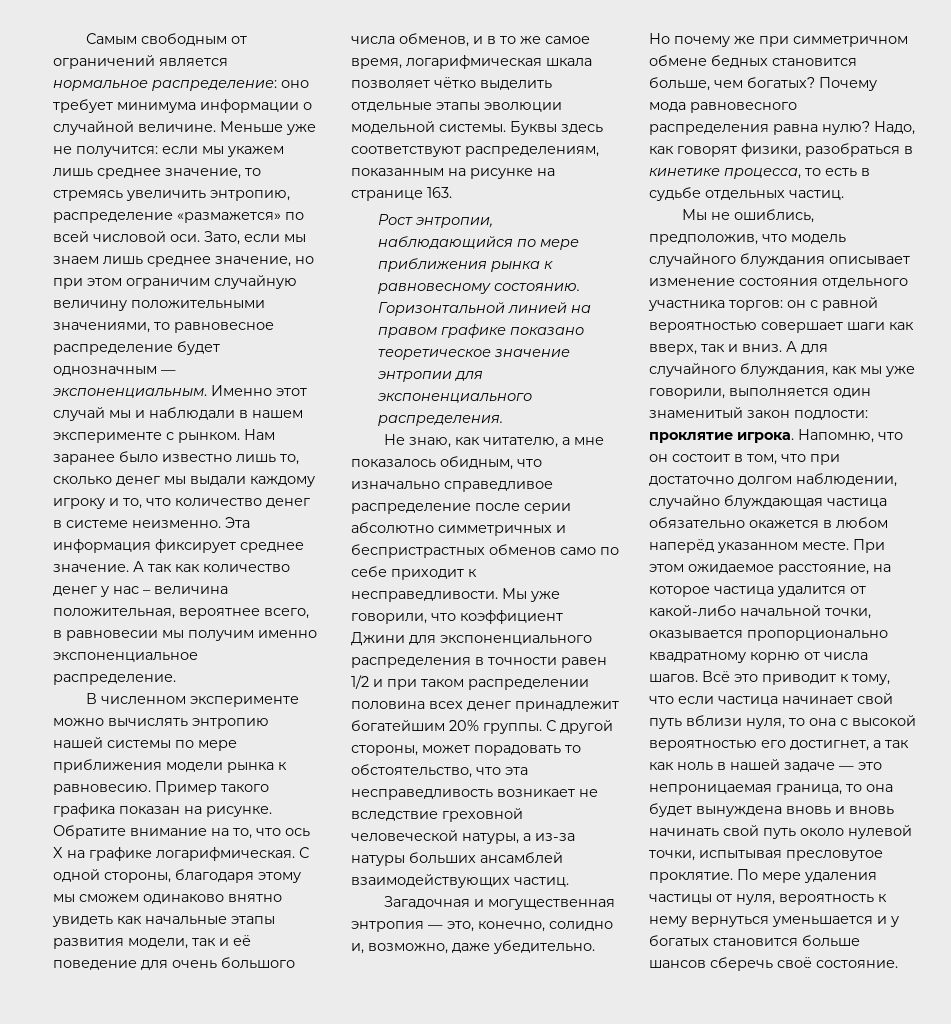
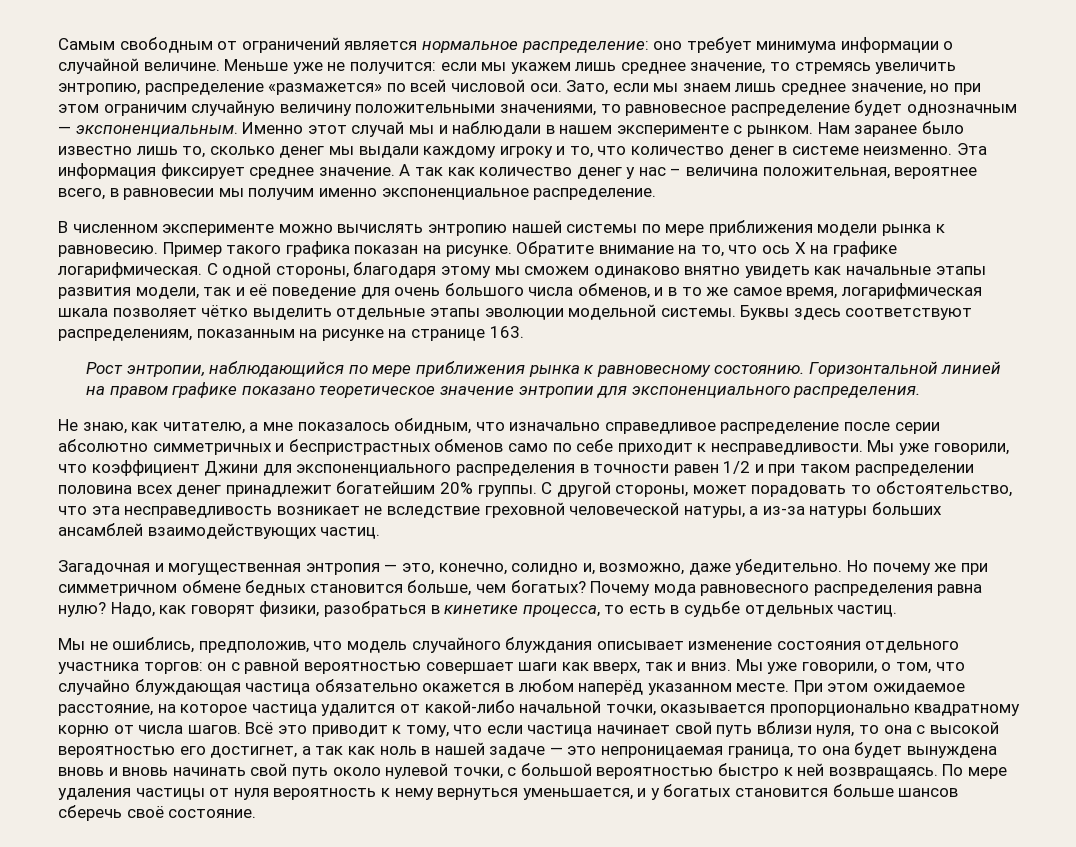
- А для случайного блуждания, как мы уже говорили, выполняется один знаменитый закон подлости: проклятие игрока. Напомню, что он состоит в том, что при достаточно долгом наблюдении, случайно блуждающая частица обязательно окажется в любом наперёд указанном месте.
+ Мы уже говорили, о том, что случайно блуждающая частица обязательно окажется в любом наперёд указанном месте.
- Всё это приводит к тому, что если частица начинает свой путь вблизи нуля, то она с высокой вероятностью его достигнет, а так как ноль в нашей задаче — это непроницаемая граница, то она будет вынуждена вновь и вновь начинать свой путь около нулевой точки, испытывая пресловутое проклятие.
+ Всё это приводит к тому, что если частица начинает свой путь вблизи нуля, то она с высокой вероятностью его достигнет, а так как ноль в нашей задаче — это непроницаемая граница, то она будет вынуждена вновь и вновь начинать свой путь около нулевой точки, с большой вероятностью быстро к ней возвращаясь.
- По мере удаления частицы от нуля, вероятность к нему вернуться уменьшается и у богатых становится больше шансов сберечь своё состояние.
+ По мере удаления частицы от нуля вероятность к нему вернуться уменьшается, и у богатых становится больше шансов сберечь своё состояние.

